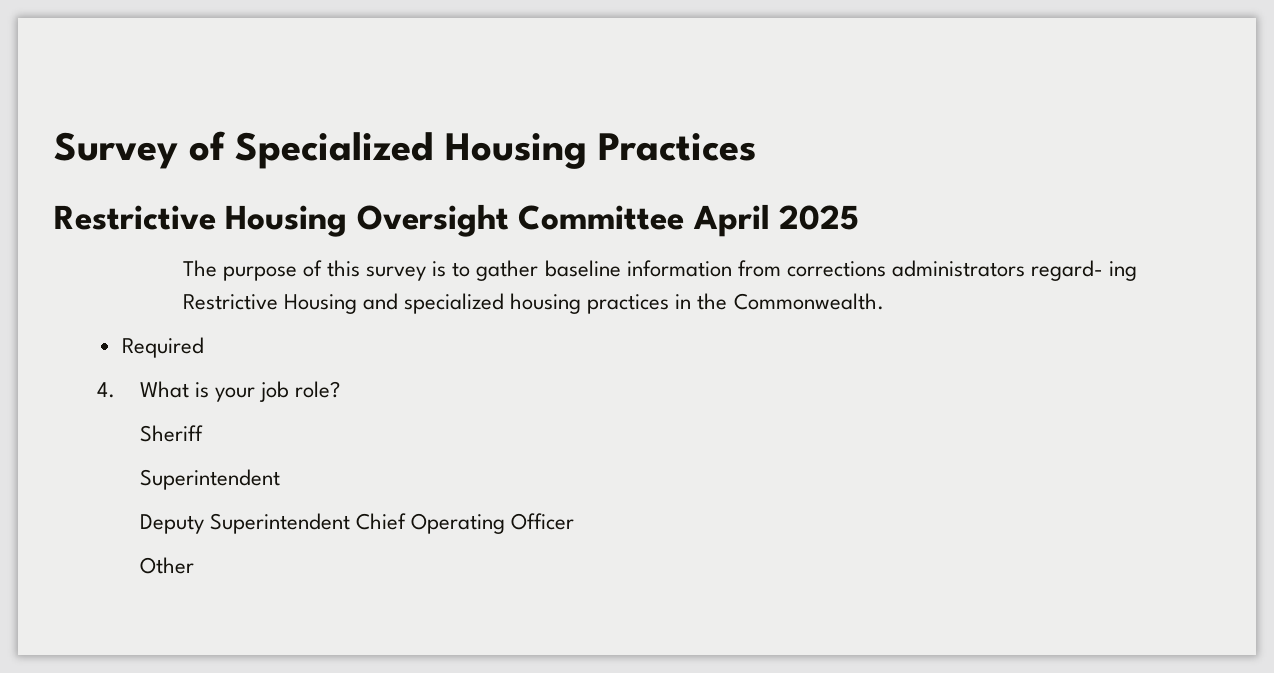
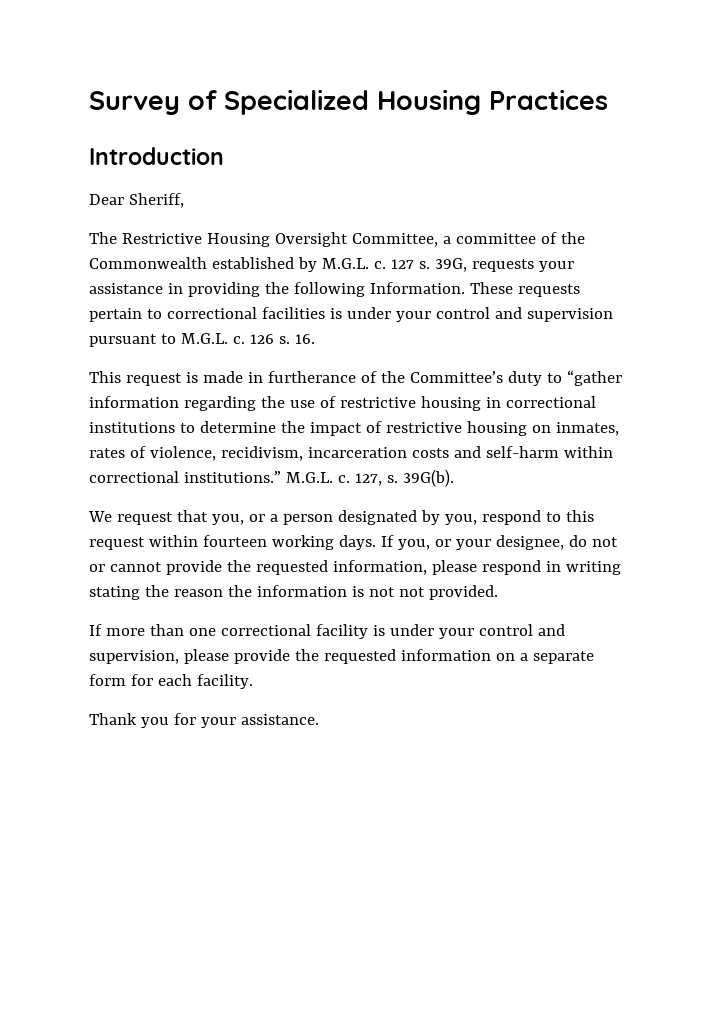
- Restrictive Housing Oversight Committee April 2025
- The purpose of this survey is to gather baseline information from corrections administrators regard- ing Restrictive Housing and specialized housing practices in the Commonwealth.
- Required
- 4. What is your job role?
- Sheriff
- Superintendent
- Deputy Superintendent Chief Operating Officer
- Other
+ Introduction
+ Dear Sheriff,
+ The Restrictive Housing Oversight Committee, a committee of the Commonwealth established by M.G.L. c. 127 s. 39G, requests your assistance in providing the following Information. These requests pertain to correctional facilities is under your control and supervision pursuant to M.G.L. c. 126 s. 16.
+ This request is made in furtherance of the Committee’s duty to “gather information regarding the use of restrictive housing in correctional institutions to determine the impact of restrictive housing on inmates, rates of violence, recidivism, incarceration costs and self-harm within correctional institutions.” M.G.L. c. 127, s. 39G(b).
+ We request that you, or a person designated by you, respond to this request within fourteen working days. If you, or your designee, do not or cannot provide the requested information, please respond in writing stating the reason the information is not not provided.
+ If more than one correctional facility is under your control and supervision, please provide the requested information on a separate form for each facility.
+ Thank you for your assistance.

